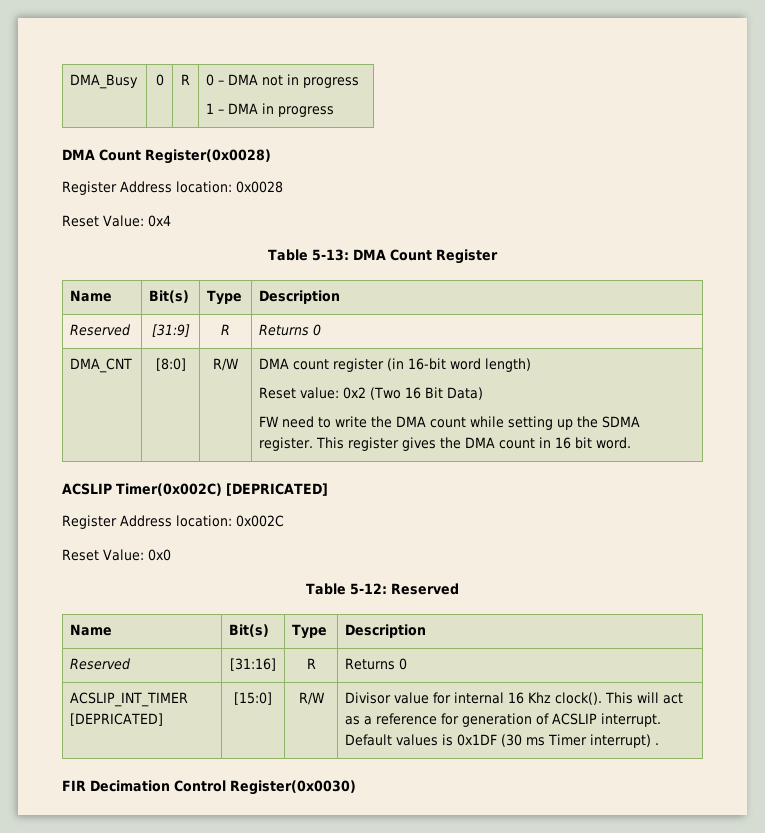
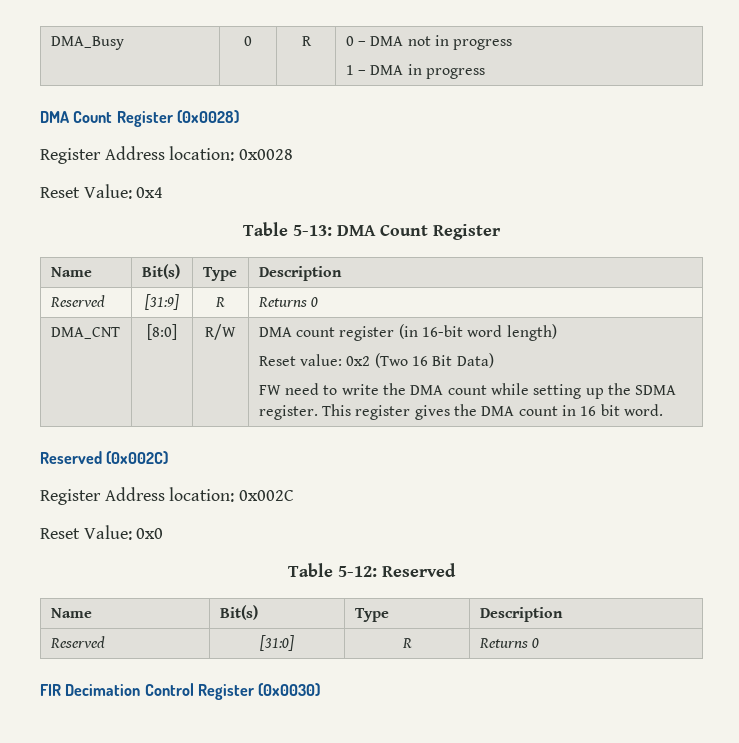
- DMA Count Register(0x0028)
+ DMA Count Register (0x0028)
- ACSLIP Timer(0x002C) [DEPRICATED]
+ Reserved (0x002C)
- Reserved | [31:16] | R | Returns 0
- ACSLIP_INT_TIMER [DEPRICATED] | [15:0] | R/W | Divisor value for internal 16 Khz clock(). This will act as a reference for generation of ACSLIP interrupt. Default values is 0x1DF (30 ms Timer interrupt) .
+ Reserved | [31:0] | R | Returns 0
- FIR Decimation Control Register(0x0030)
+ FIR Decimation Control Register (0x0030)

